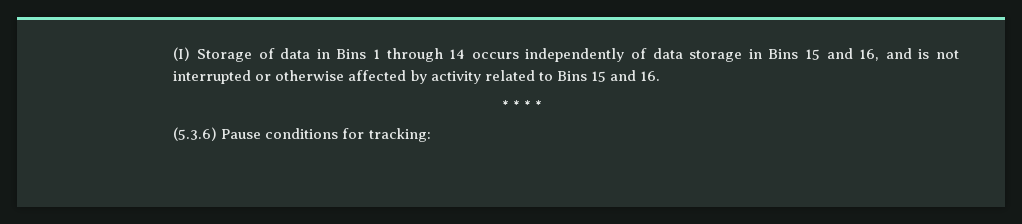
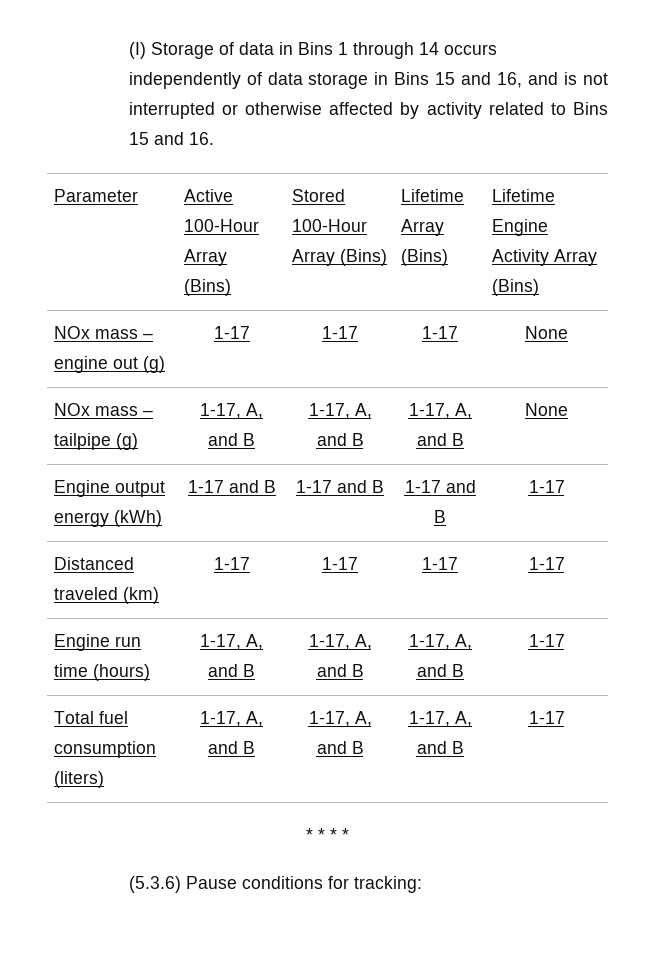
+ Parameter | Active 100-Hour Array (Bins) | Stored 100-Hour Array (Bins) | Lifetime Array (Bins) | Lifetime Engine Activity Array (Bins)
+ NOx mass – engine out (g) | 1-17 | 1-17 | 1-17 | None
+ NOx mass – tailpipe (g) | 1-17, A, and B | 1-17, A, and B | 1-17, A, and B | None
+ Engine output energy (kWh) | 1-17 and B | 1-17 and B | 1-17 and B | 1-17
+ Distanced traveled (km) | 1-17 | 1-17 | 1-17 | 1-17
+ Engine run time (hours) | 1-17, A, and B | 1-17, A, and B | 1-17, A, and B | 1-17
+ Total fuel consumption (liters) | 1-17, A, and B | 1-17, A, and B | 1-17, A, and B | 1-17

